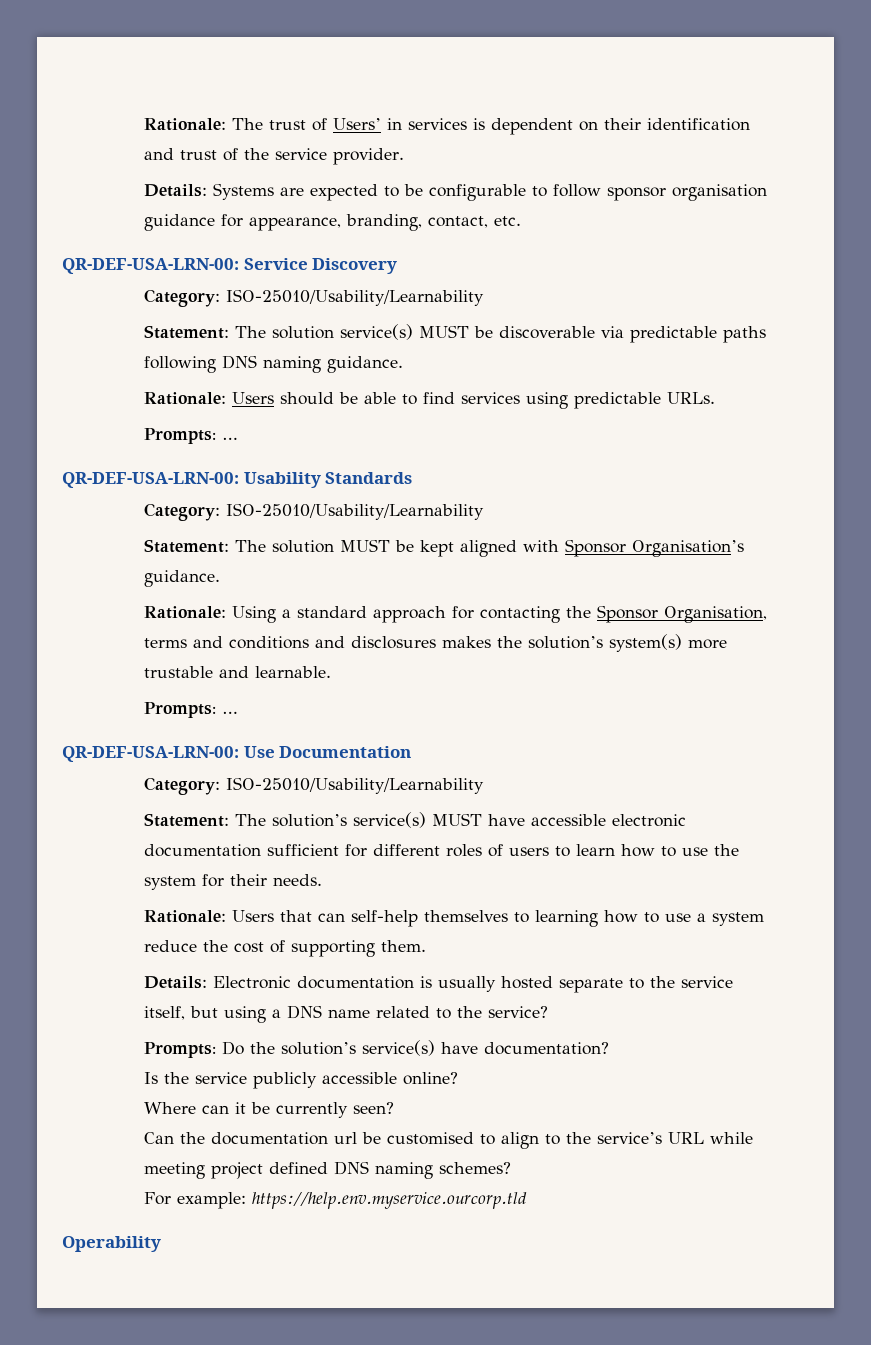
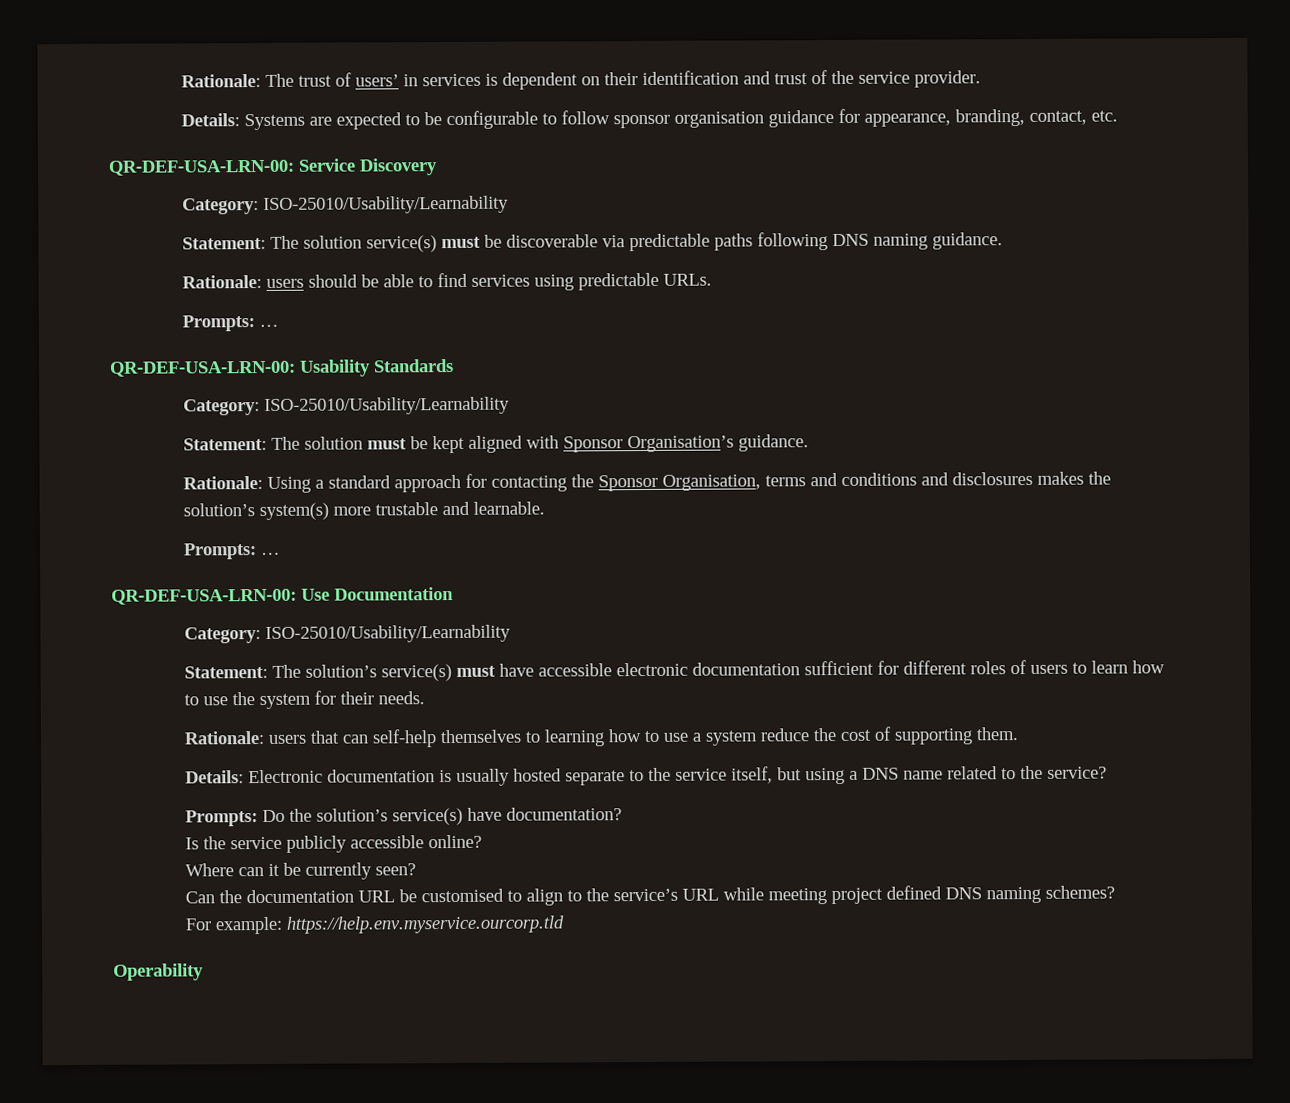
- Rationale: The trust of Users’ in services is dependent on their identification and trust of the service provider.
+ Rationale: The trust of users’ in services is dependent on their identification and trust of the service provider.
- Statement: The solution service(s) MUST be discoverable via predictable paths following DNS naming guidance.
+ Statement: The solution service(s) must be discoverable via predictable paths following DNS naming guidance.
- Rationale: Users should be able to find services using predictable URLs.
+ Rationale: users should be able to find services using predictable URLs.
- Statement: The solution MUST be kept aligned with Sponsor Organisation’s guidance.
+ Statement: The solution must be kept aligned with Sponsor Organisation’s guidance.
- Statement: The solution’s service(s) MUST have accessible electronic documentation sufficient for different roles of users to learn how to use the system for their needs.
+ Statement: The solution’s service(s) must have accessible electronic documentation sufficient for different roles of users to learn how to use the system for their needs.
- Rationale: Users that can self-help themselves to learning how to use a system reduce the cost of supporting them.
+ Rationale: users that can self-help themselves to learning how to use a system reduce the cost of supporting them.
- Can the documentation url be customised to align to the service’s URL while meeting project defined DNS naming schemes?
+ Can the documentation URL be customised to align to the service’s URL while meeting project defined DNS naming schemes?

